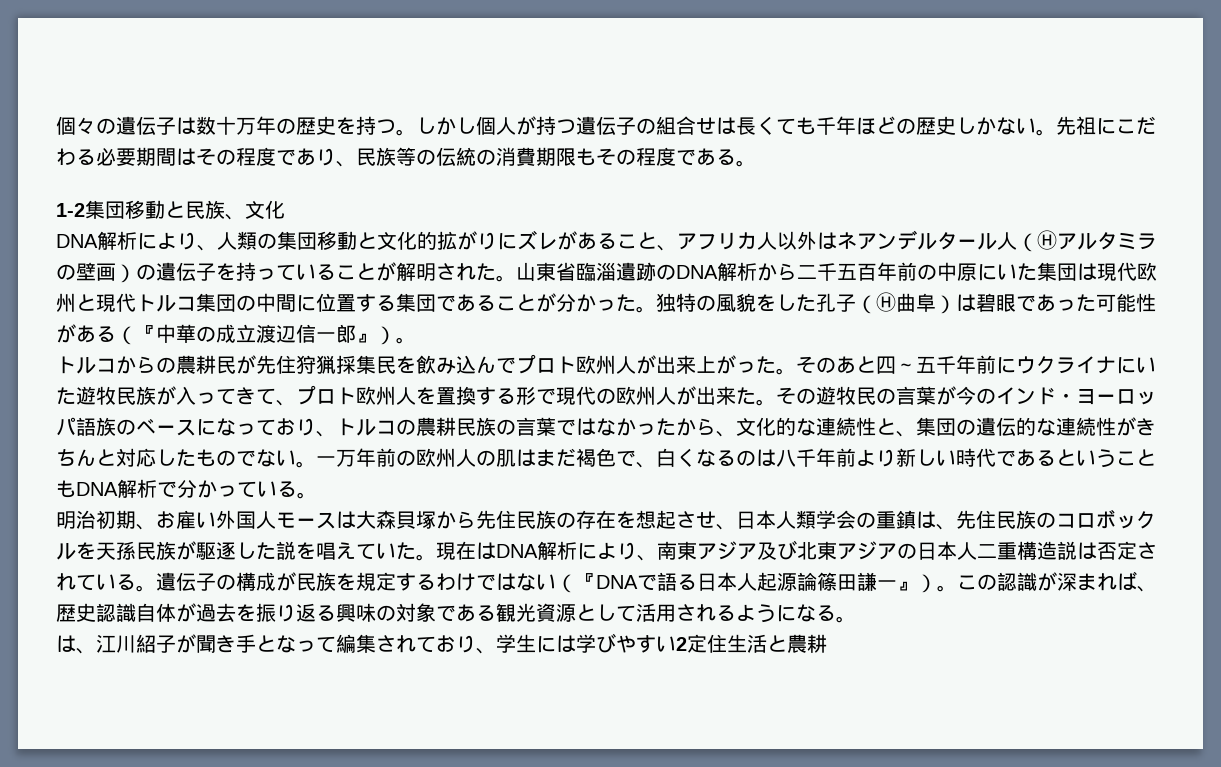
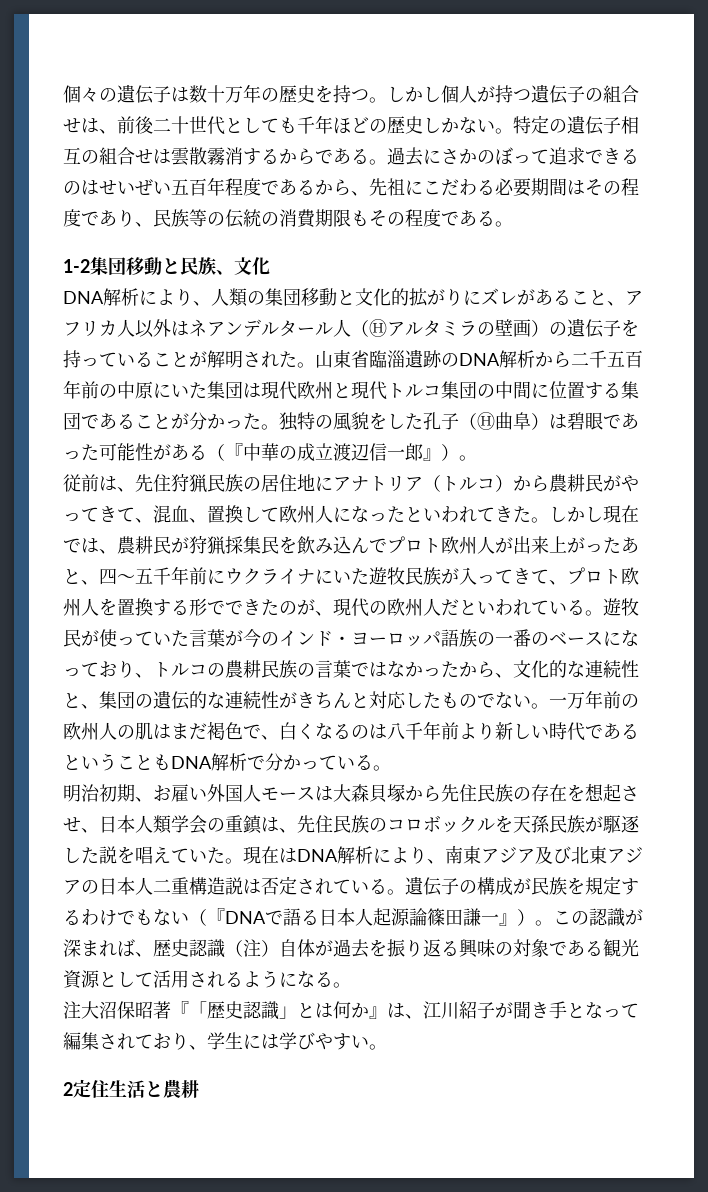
- しかし個人が持つ遺伝子の組合せは長くても千年ほどの歴史しかない。
+ しかし個人が持つ遺伝子の組合せは、前後二十世代としても千年ほどの歴史しかない。
- 先祖にこだわる必要期間はその程度であり、民族等の伝統の消費期限もその程度である。
+ 特定の遺伝子相互の組合せは雲散霧消するからである。過去にさかのぼって追求できるのはせいぜい五百年程度であるから、先祖にこだわる必要期間はその程度であり、民族等の伝統の消費期限もその程度である。
- トルコからの農耕民が先住狩猟採集民を飲み込んでプロト欧州人が出来上がった。そのあと四～五千年前にウクライナにいた遊牧民族が入ってきて、プロト欧州人を置換する形で現代の欧州人が出来た。その遊牧民の言葉が今のインド・ヨーロッパ語族のベースになっており、トルコの農耕民族の言葉ではなかったから、文化的な連続性と、集団の遺伝的な連続性がきちんと対応したものでない。
+ 従前は、先住狩猟民族の居住地にアナトリア（トルコ）から農耕民がやってきて、混血、置換して欧州人になったといわれてきた。しかし現在では、農耕民が狩猟採集民を飲み込んでプロト欧州人が出来上がったあと、四～五千年前にウクライナにいた遊牧民族が入ってきて、プロト欧州人を置換する形でできたのが、現代の欧州人だといわれている。遊牧民が使っていた言葉が今のインド・ヨーロッパ語族の一番のベースになっており、トルコの農耕民族の言葉ではなかったから、文化的な連続性と、集団の遺伝的な連続性がきちんと対応したものでない。
- 遺伝子の構成が民族を規定するわけではない（『DNAで語る日本人起源論篠田謙一』）。
+ 遺伝子の構成が民族を規定するわけでもない（『DNAで語る日本人起源論篠田謙一』）。
- この認識が深まれば、歴史認識自体が過去を振り返る興味の対象である観光資源として活用されるようになる。
+ この認識が深まれば、歴史認識（注）自体が過去を振り返る興味の対象である観光資源として活用されるようになる。
- は、江川紹子が聞き手となって編集されており、学生には学びやすい2定住生活と農耕
+ 注大沼保昭著『「歴史認識」とは何か』は、江川紹子が聞き手となって編集されており、学生には学びやすい。
+ 2定住生活と農耕

